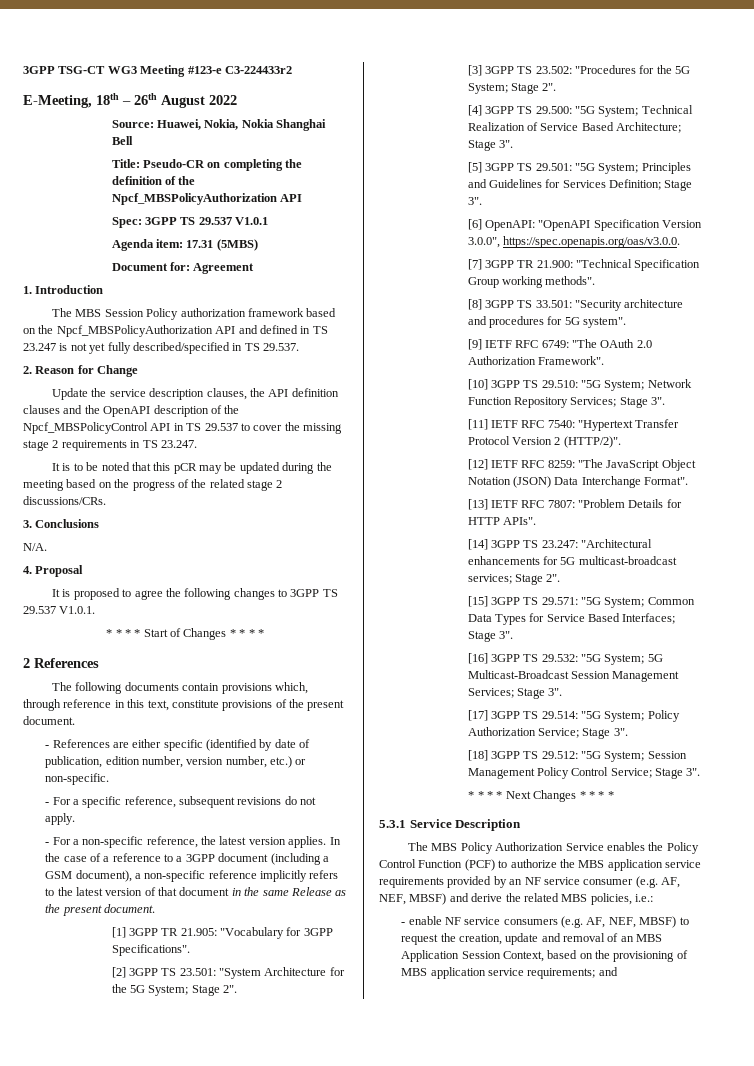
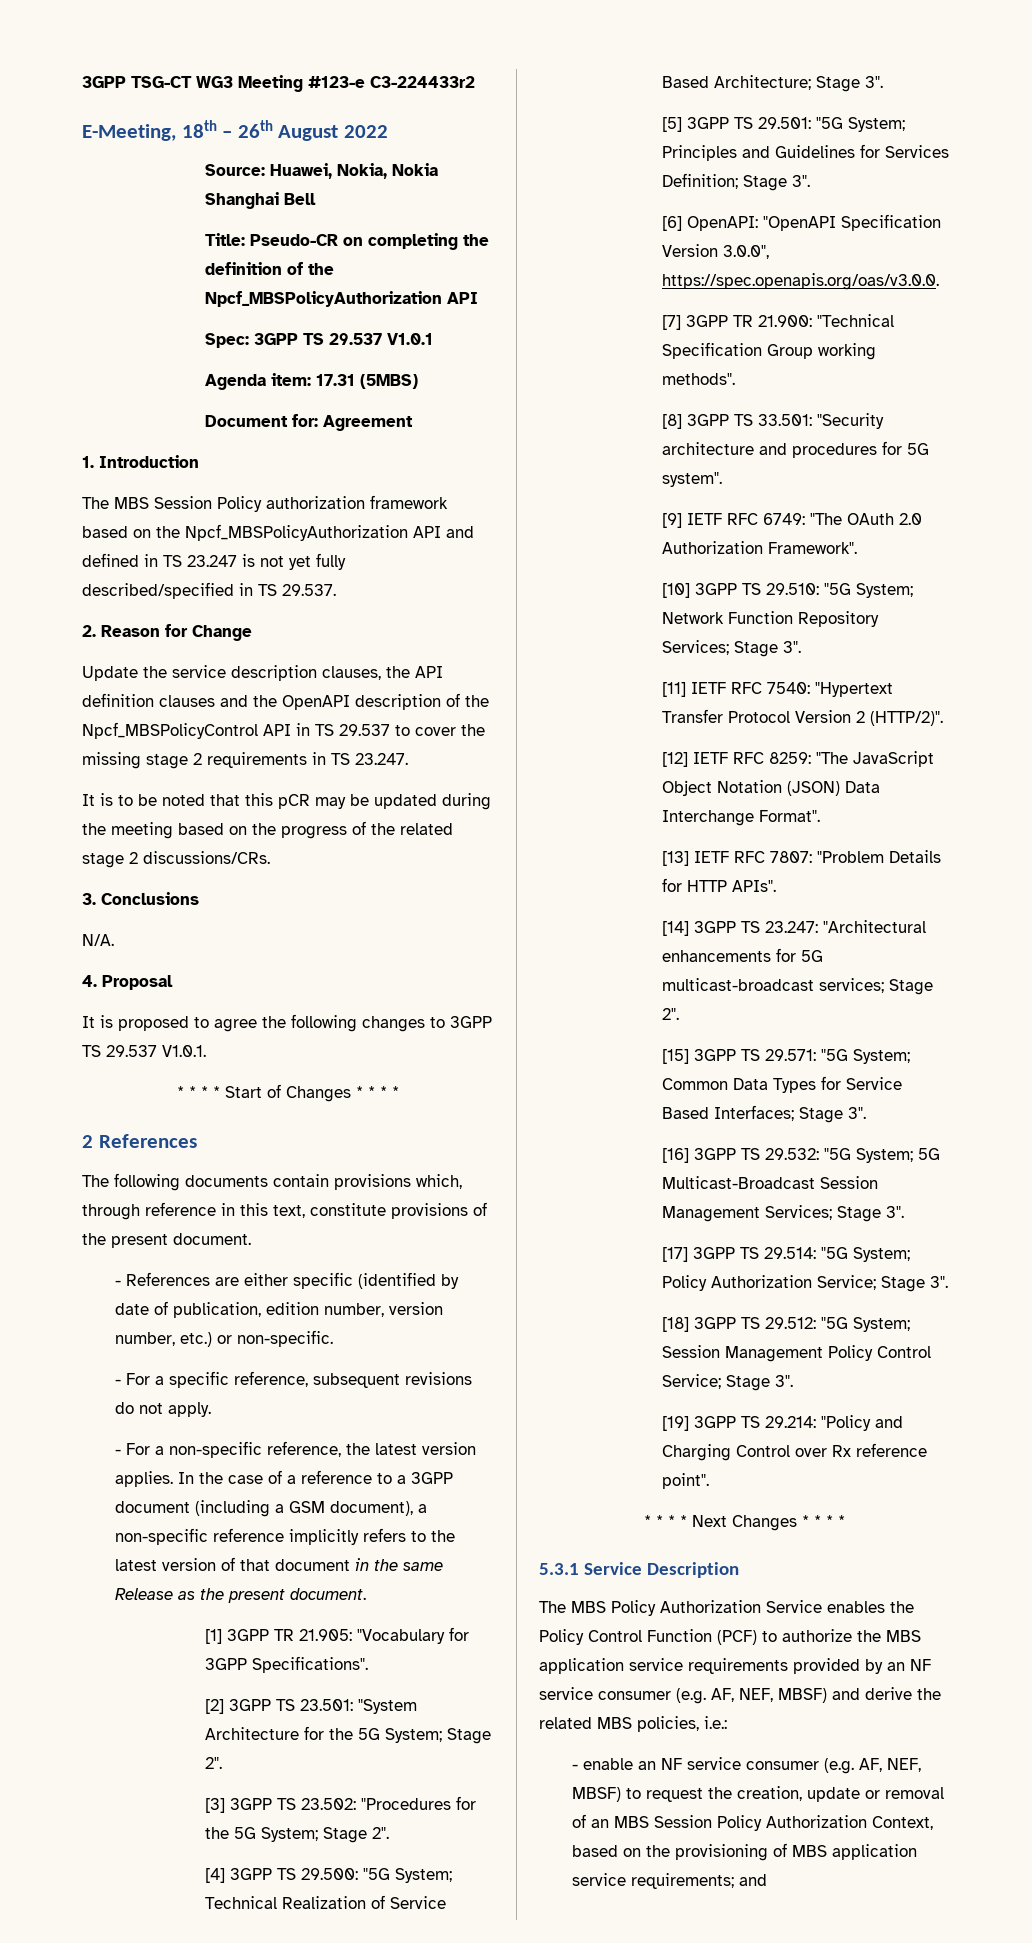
+ [19] 3GPP TS 29.214: "Policy and Charging Control over Rx reference point".
- - enable NF service consumers (e.g. AF, NEF, MBSF) to request the creation, update and removal of an MBS Application Session Context, based on the provisioning of MBS application service requirements; and
+ - enable an NF service consumer (e.g. AF, NEF, MBSF) to request the creation, update or removal of an MBS Session Policy Authorization Context, based on the provisioning of MBS application service requirements; and

